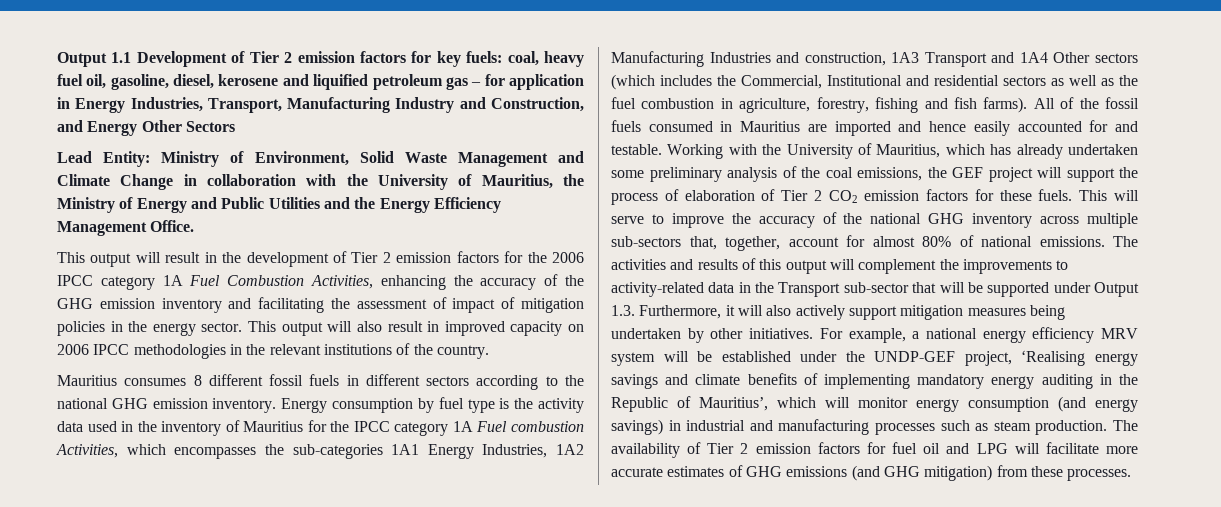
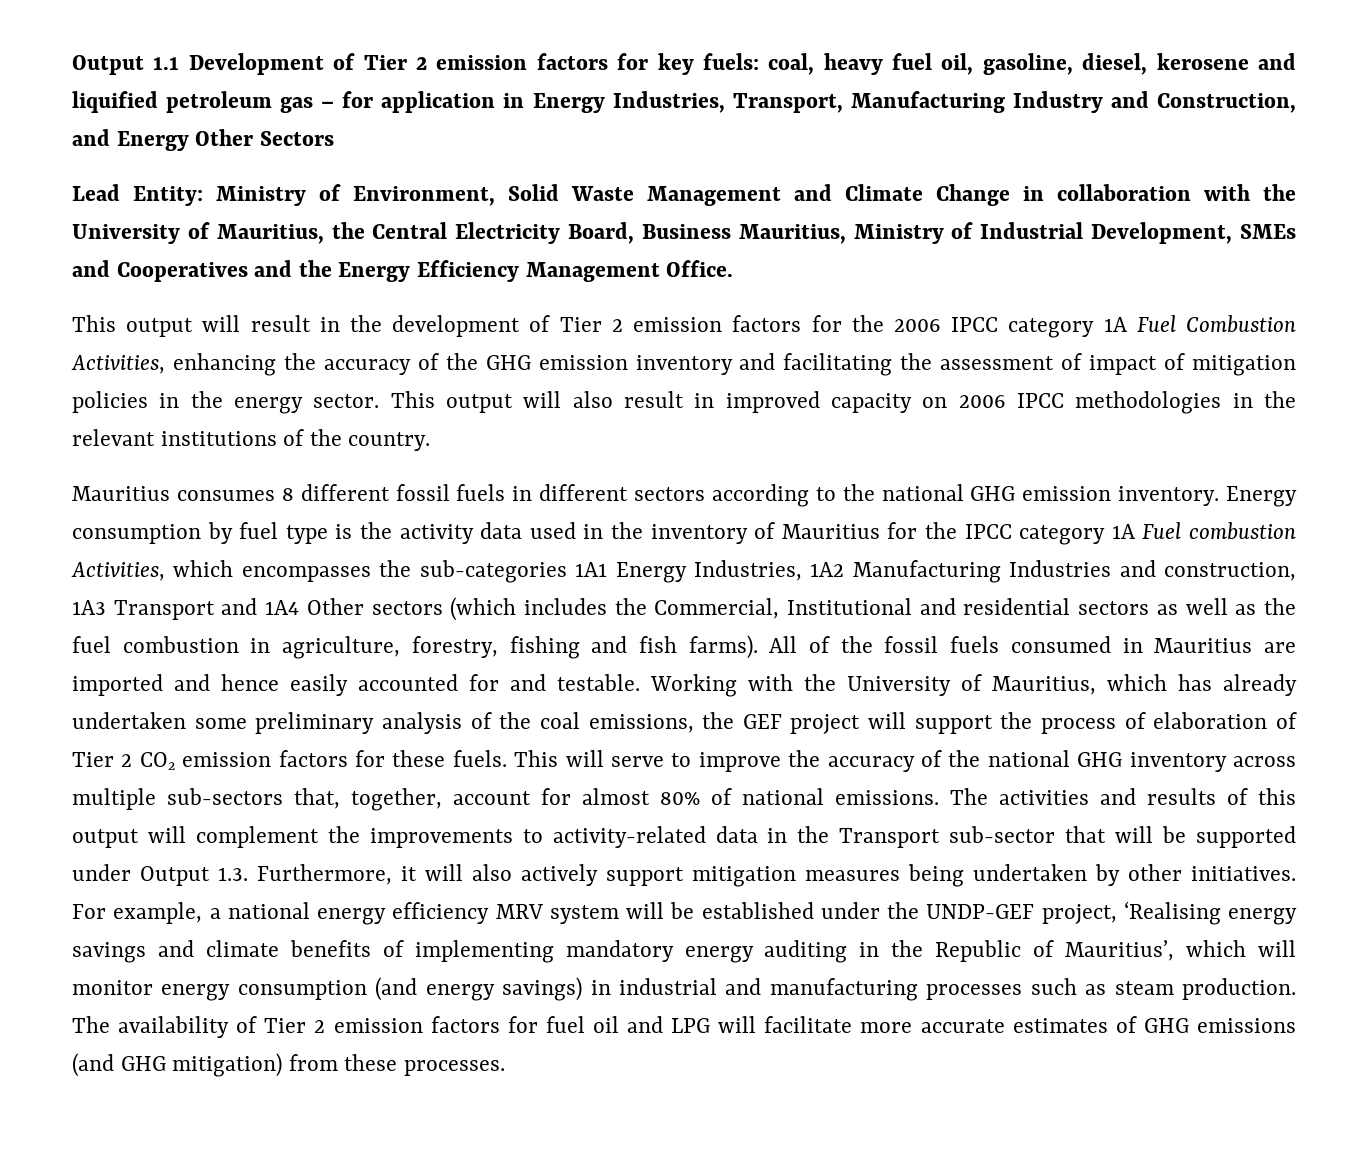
- Lead Entity: Ministry of Environment, Solid Waste Management and Climate Change in collaboration with the University of Mauritius, the Ministry of Energy and Public Utilities and the Energy Efficiency Management Office.
+ Lead Entity: Ministry of Environment, Solid Waste Management and Climate Change in collaboration with the University of Mauritius, the Central Electricity Board, Business Mauritius, Ministry of Industrial Development, SMEs and Cooperatives and the Energy Efficiency Management Office.

